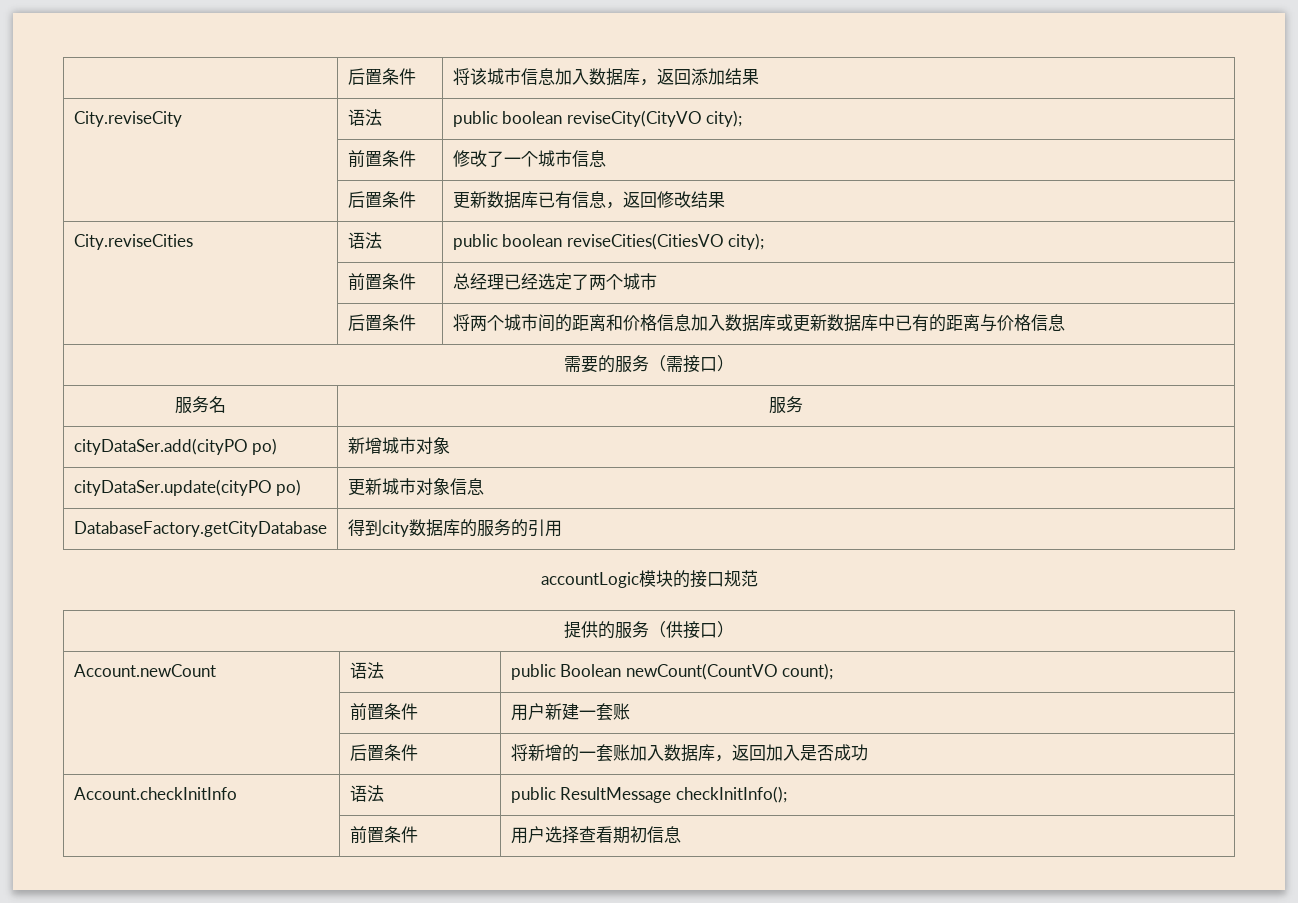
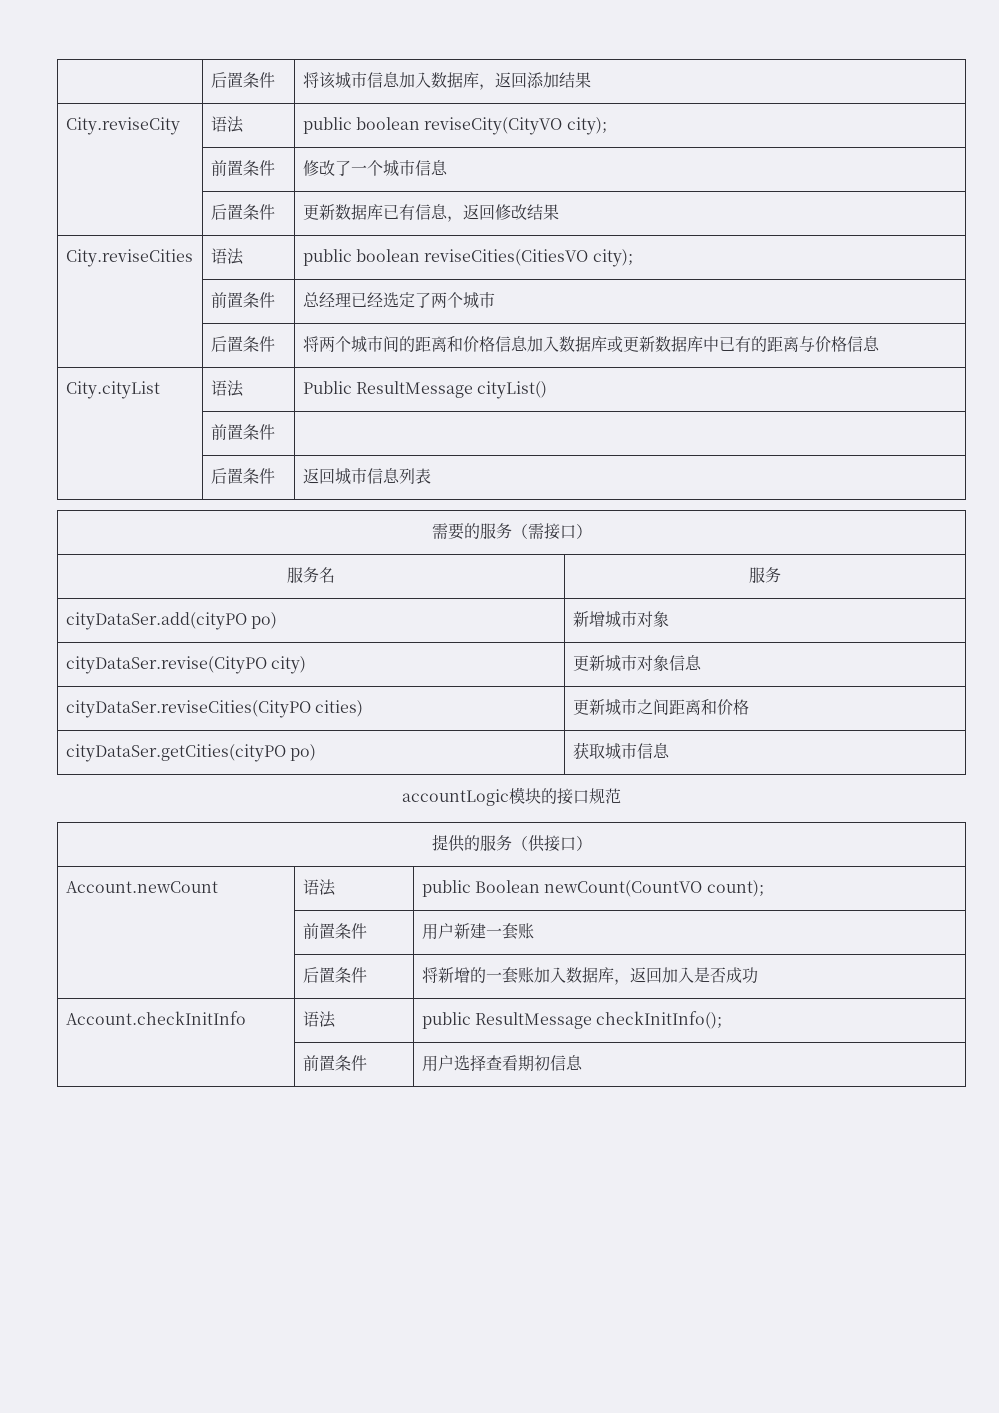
+ City.cityList | 语法 | Public ResultMessage cityList()
+ | 前置条件 |
+ | 后置条件 | 返回城市信息列表
- cityDataSer.update(cityPO po) | 更新城市对象信息
+ cityDataSer.revise(CityPO city) | 更新城市对象信息
- DatabaseFactory.getCityDatabase | 得到city数据库的服务的引用
+ cityDataSer.reviseCities(CityPO cities) | 更新城市之间距离和价格
+ cityDataSer.getCities(cityPO po) | 获取城市信息

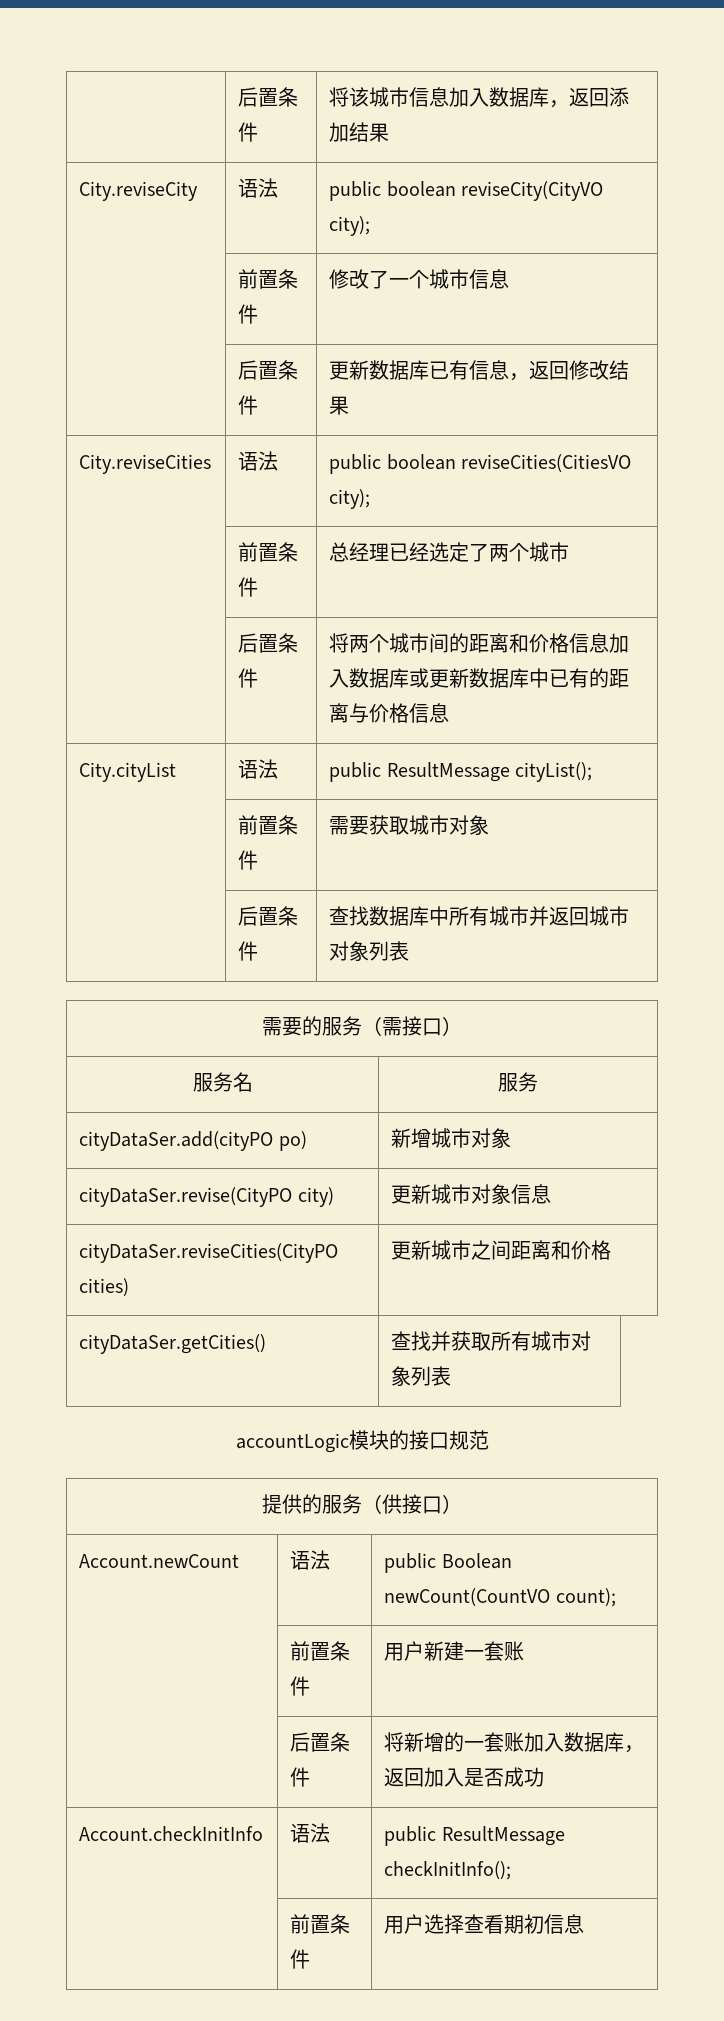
- City.cityList | 语法 | Public ResultMessage cityList()
- | 前置条件 |
- | 后置条件 | 返回城市信息列表
+ City.cityList | 语法 | public ResultMessage cityList();
+ | 前置条件 | 需要获取城市对象
+ | 后置条件 | 查找数据库中所有城市并返回城市对象列表
- cityDataSer.getCities(cityPO po) | 获取城市信息
+ cityDataSer.getCities() | 查找并获取所有城市对象列表

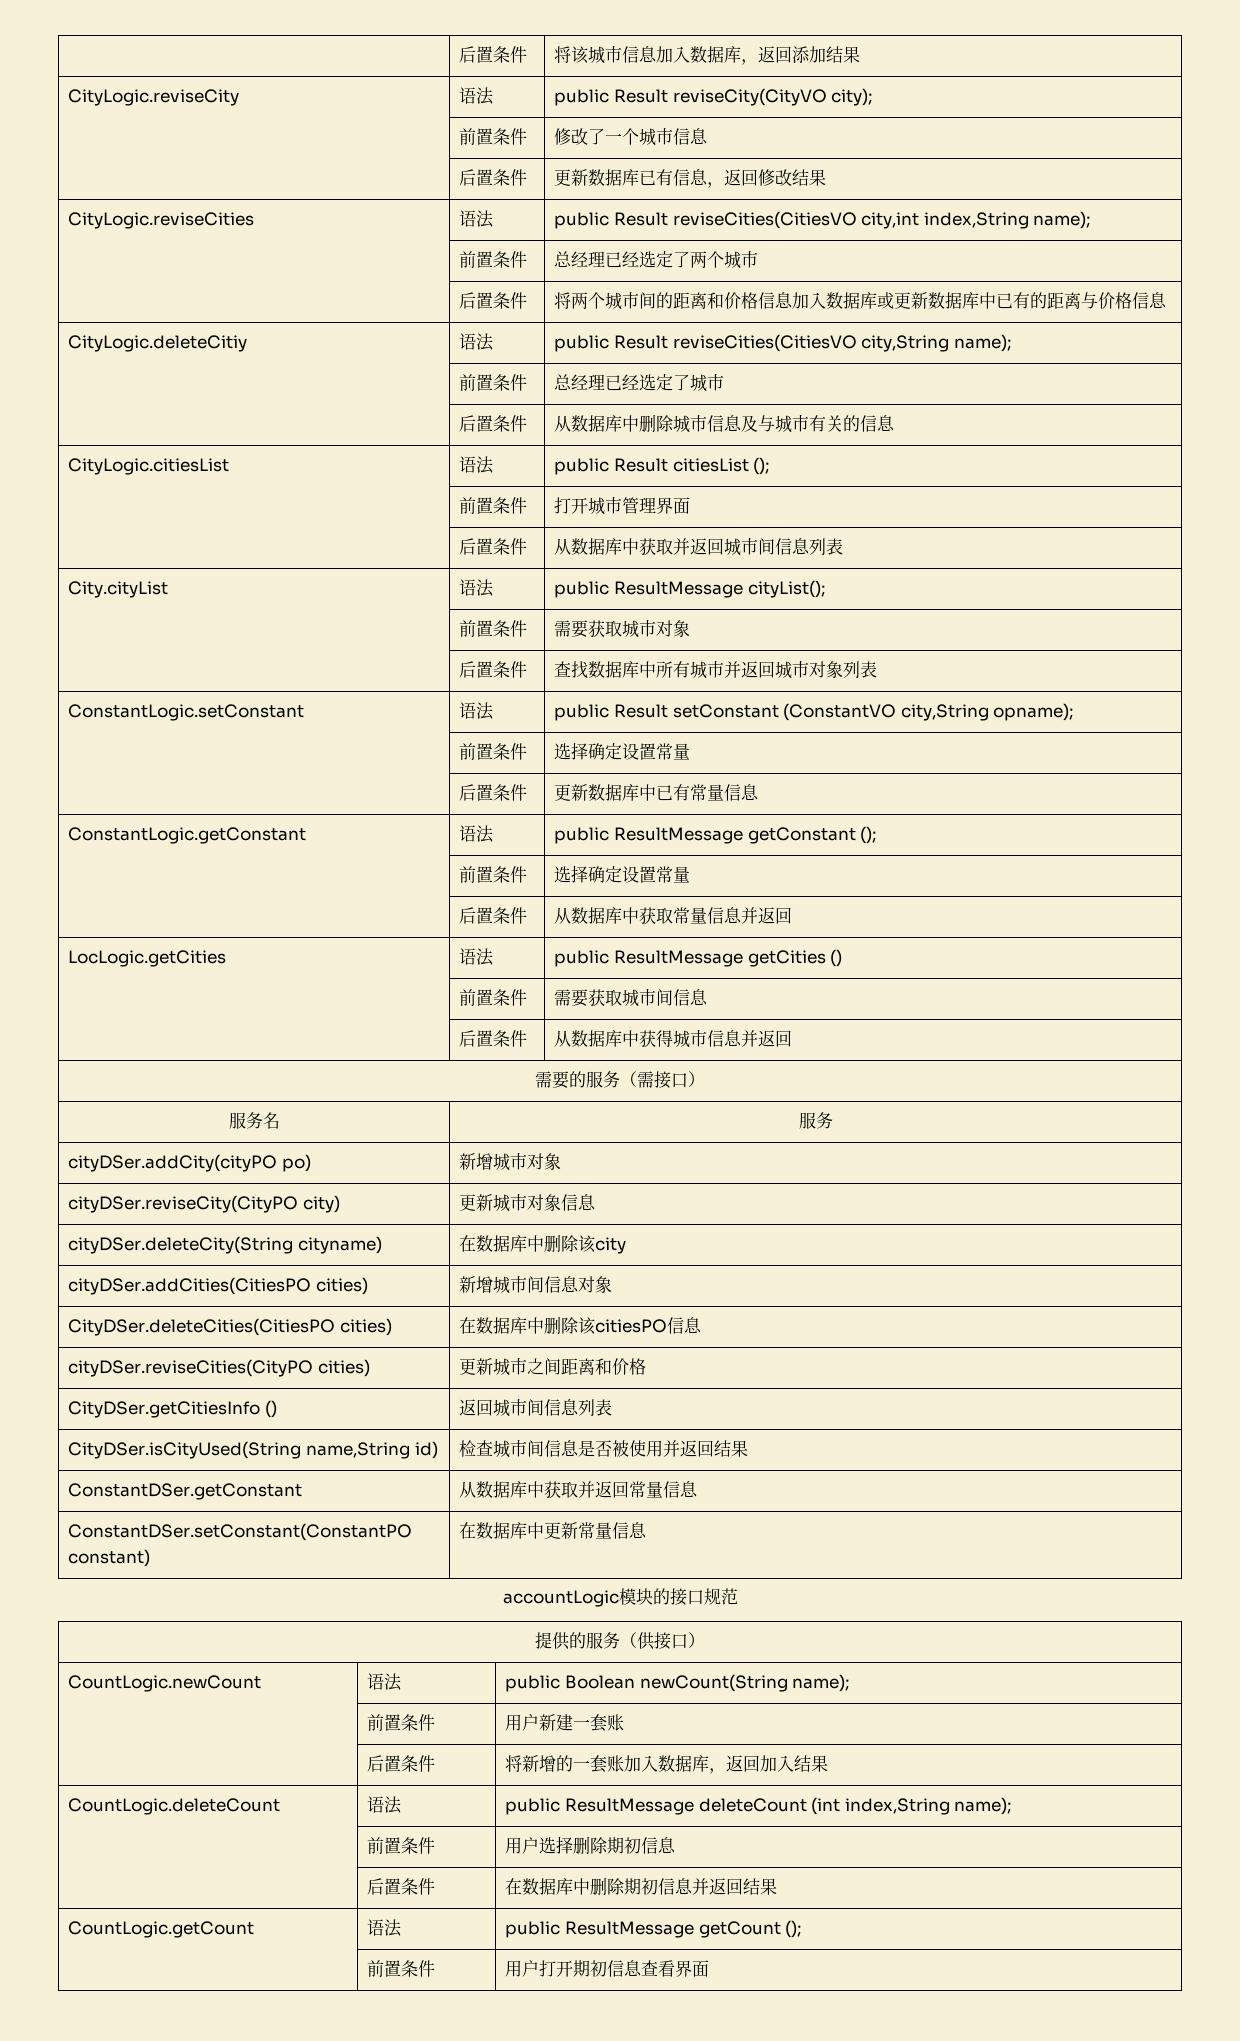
- City.reviseCity | 语法 | public boolean reviseCity(CityVO city);
+ CityLogic.reviseCity | 语法 | public Result reviseCity(CityVO city);
- City.reviseCities | 语法 | public boolean reviseCities(CitiesVO city);
+ CityLogic.reviseCities | 语法 | public Result reviseCities(CitiesVO city,int index,String name);
+ CityLogic.deleteCitiy | 语法 | public Result reviseCities(CitiesVO city,String name);
+ | 前置条件 | 总经理已经选定了城市
+ | 后置条件 | 从数据库中删除城市信息及与城市有关的信息
+ CityLogic.citiesList | 语法 | public Result citiesList ();
+ | 前置条件 | 打开城市管理界面
+ | 后置条件 | 从数据库中获取并返回城市间信息列表
+ ConstantLogic.setConstant | 语法 | public Result setConstant (ConstantVO city,String opname);
+ | 前置条件 | 选择确定设置常量
+ | 后置条件 | 更新数据库中已有常量信息
+ ConstantLogic.getConstant | 语法 | public ResultMessage getConstant ();
+ | 前置条件 | 选择确定设置常量
+ | 后置条件 | 从数据库中获取常量信息并返回
+ LocLogic.getCities | 语法 | public ResultMessage getCities ()
+ | 前置条件 | 需要获取城市间信息
+ | 后置条件 | 从数据库中获得城市信息并返回
- cityDataSer.add(cityPO po) | 新增城市对象
+ cityDSer.addCity(cityPO po) | 新增城市对象
- cityDataSer.revise(CityPO city) | 更新城市对象信息
+ cityDSer.reviseCity(CityPO city) | 更新城市对象信息
- cityDataSer.reviseCities(CityPO cities) | 更新城市之间距离和价格
+ cityDSer.deleteCity(String cityname) | 在数据库中删除该city
+ cityDSer.addCities(CitiesPO cities) | 新增城市间信息对象
+ CityDSer.deleteCities(CitiesPO cities) | 在数据库中删除该citiesPO信息
+ cityDSer.reviseCities(CityPO cities) | 更新城市之间距离和价格
- cityDataSer.getCities() | 查找并获取所有城市对象列表
+ CityDSer.getCitiesInfo () | 返回城市间信息列表
+ CityDSer.isCityUsed(String name,String id) | 检查城市间信息是否被使用并返回结果
+ ConstantDSer.getConstant | 从数据库中获取并返回常量信息
+ ConstantDSer.setConstant(ConstantPO constant) | 在数据库中更新常量信息
- Account.newCount | 语法 | public Boolean newCount(CountVO count);
+ CountLogic.newCount | 语法 | public Boolean newCount(String name);
- | 后置条件 | 将新增的一套账加入数据库，返回加入是否成功
- Account.checkInitInfo | 语法 | public ResultMessage checkInitInfo();
+ | 后置条件 | 将新增的一套账加入数据库，返回加入结果
+ CountLogic.deleteCount | 语法 | public ResultMessage deleteCount (int index,String name);
- | 前置条件 | 用户选择查看期初信息
+ | 前置条件 | 用户选择删除期初信息
+ | 后置条件 | 在数据库中删除期初信息并返回结果
+ CountLogic.getCount | 语法 | public ResultMessage getCount ();
+ | 前置条件 | 用户打开期初信息查看界面

